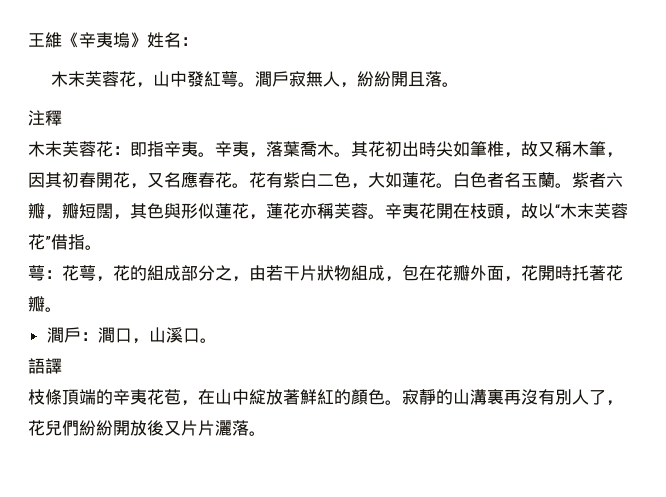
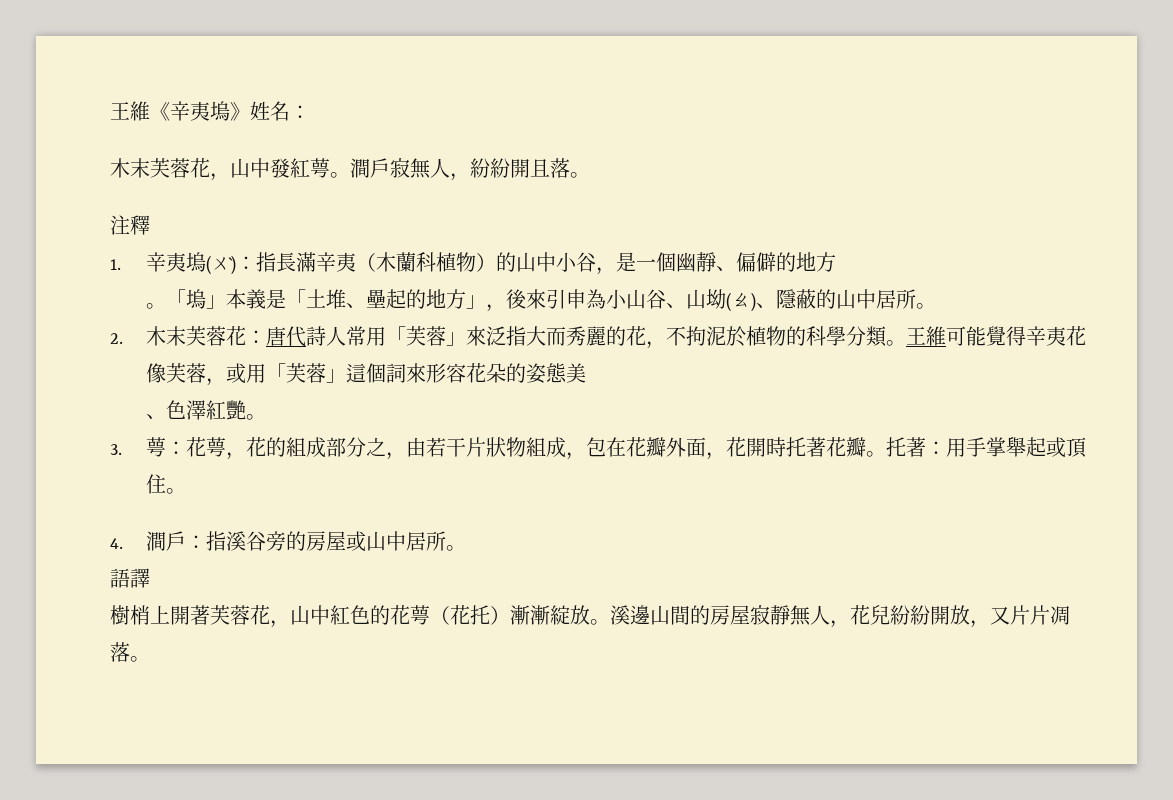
- 木末芙蓉花：即指辛夷。辛夷，落葉喬木。其花初出時尖如筆椎，故又稱木筆，因其初春開花，又名應春花。花有紫白二色，大如蓮花。白色者名玉蘭。紫者六瓣，瓣短闊，其色與形似蓮花，蓮花亦稱芙蓉。辛夷花開在枝頭，故以“木末芙蓉花”借指。
- 萼：花萼，花的組成部分之，由若干片狀物組成，包在花瓣外面，花開時托著花瓣。
- 澗戶：澗口，山溪口。
+ 1.辛夷塢(ㄨˋ)：指長滿辛夷（木蘭科植物）的山中小谷，是一個幽靜、偏僻的地方
+ 。「塢」本義是「土堆、壘起的地方」，後來引申為小山谷、山坳(ㄠ)、隱蔽的山中居所。
+ 2.木末芙蓉花：唐代詩人常用「芙蓉」來泛指大而秀麗的花，不拘泥於植物的科學分類。王維可能覺得辛夷花像芙蓉，或用「芙蓉」這個詞來形容花朵的姿態美
+ 、色澤紅艷。
+ 3.萼：花萼，花的組成部分之，由若干片狀物組成，包在花瓣外面，花開時托著花瓣。托著：用手掌舉起或頂住。
+ 4.澗戶：指溪谷旁的房屋或山中居所。
  語譯
- 枝條頂端的辛夷花苞，在山中綻放著鮮紅的顏色。寂靜的山溝裏再沒有別人了，花兒們紛紛開放後又片片灑落。
+ 樹梢上開著芙蓉花，山中紅色的花萼（花托）漸漸綻放。溪邊山間的房屋寂靜無人，花兒紛紛開放，又片片凋落。

